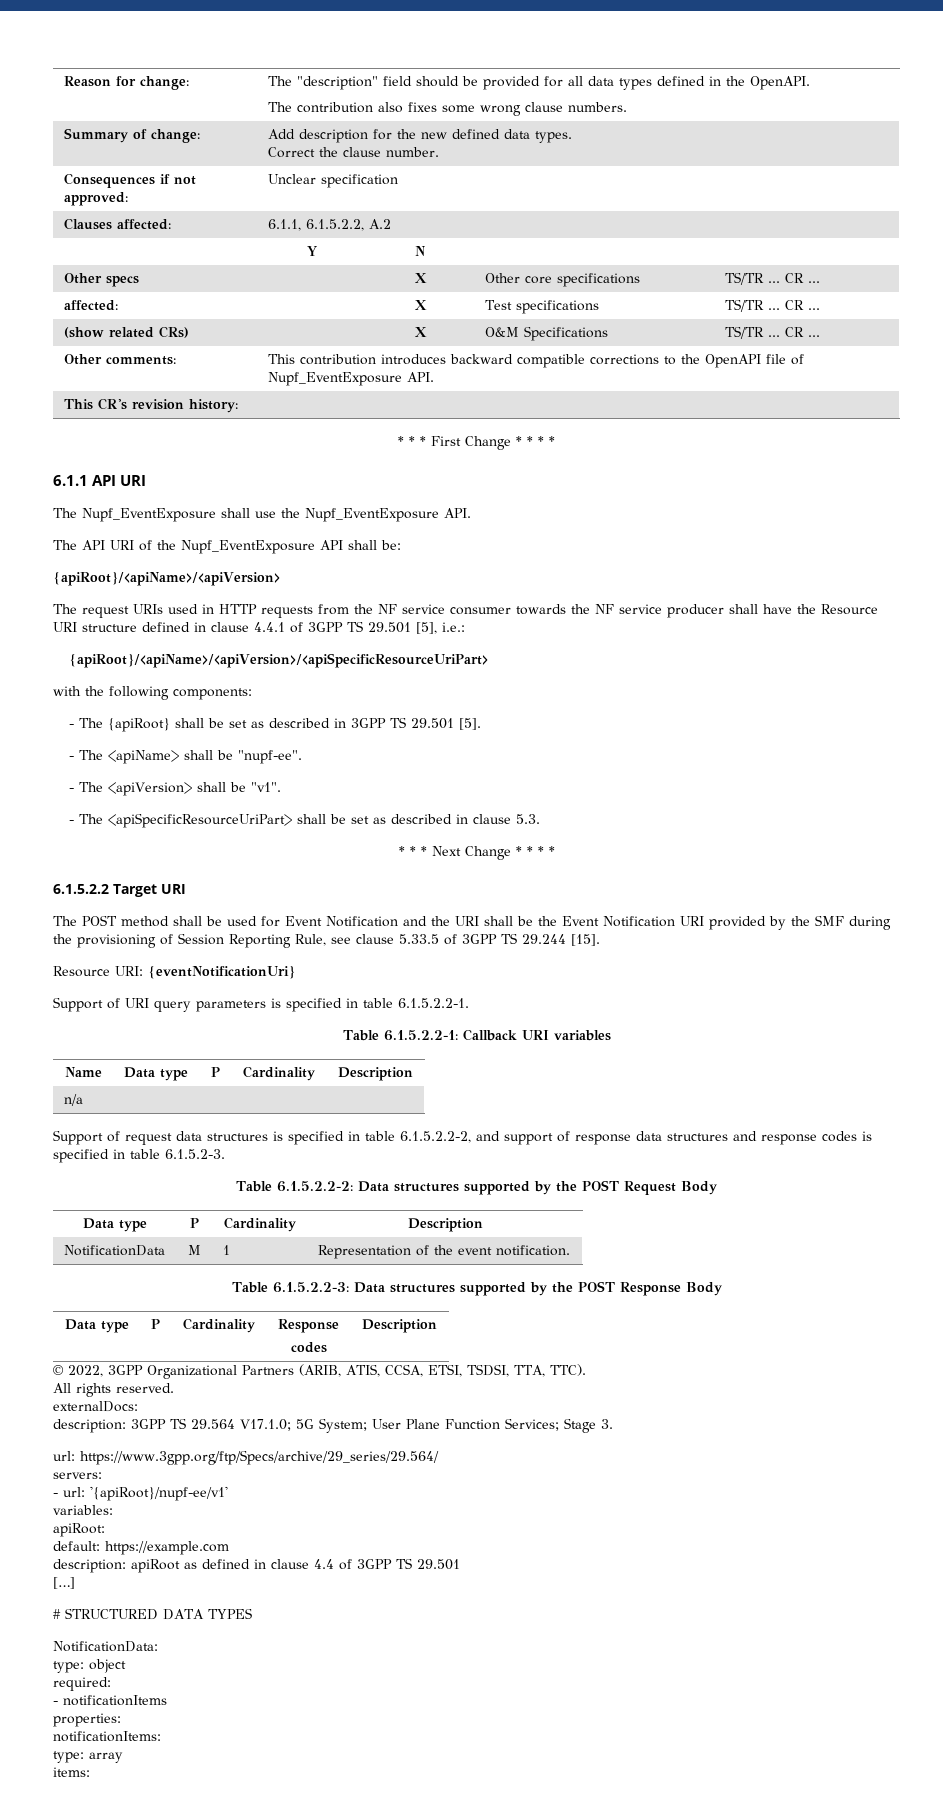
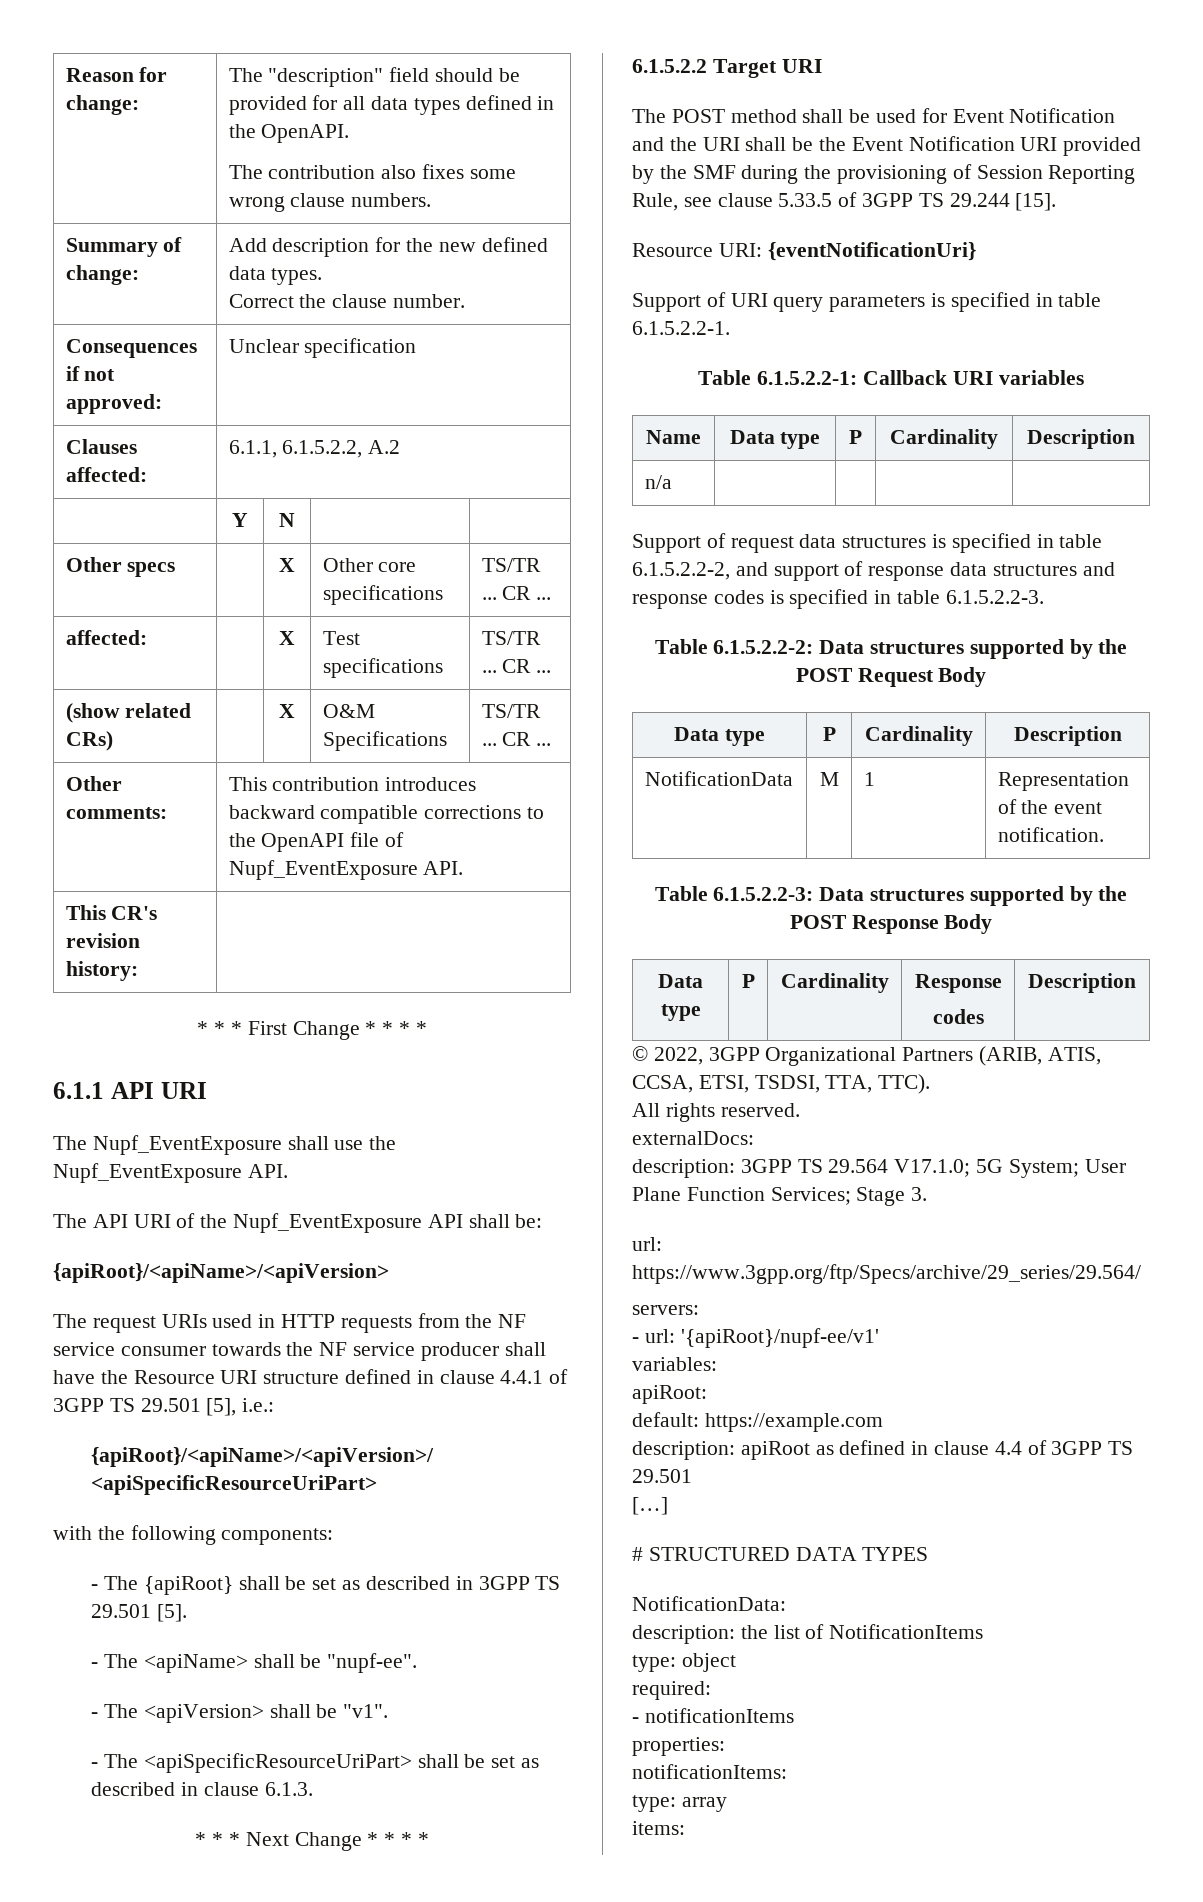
- - The <apiSpecificResourceUriPart> shall be set as described in clause 5.3.
+ - The <apiSpecificResourceUriPart> shall be set as described in clause 6.1.3.
- Support of request data structures is specified in table 6.1.5.2.2-2, and support of response data structures and response codes is specified in table 6.1.5.2-3.
+ Support of request data structures is specified in table 6.1.5.2.2-2, and support of response data structures and response codes is specified in table 6.1.5.2.2-3.
+ description: the list of NotificationItems

